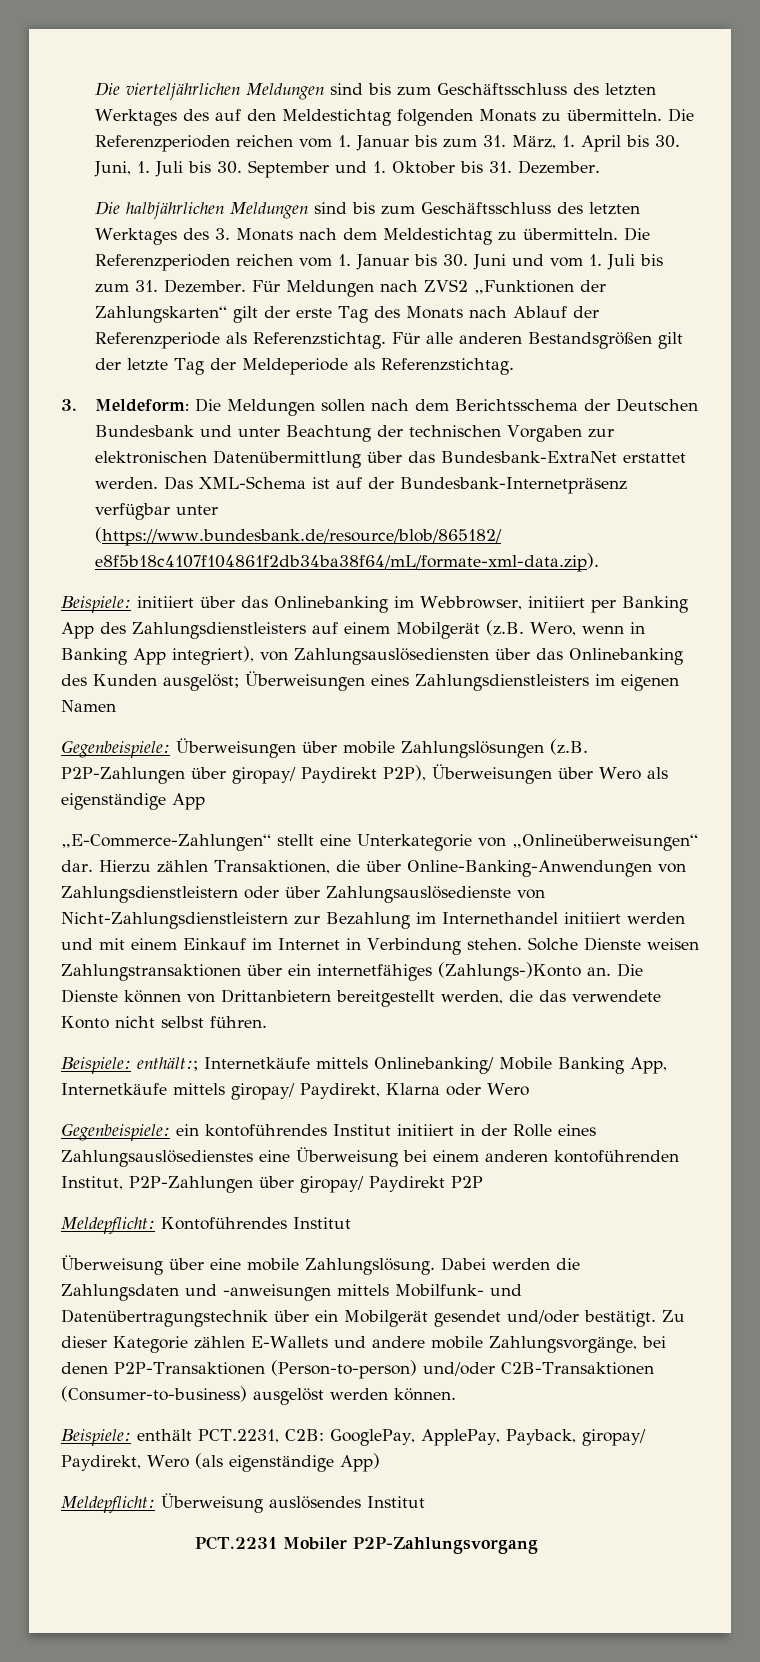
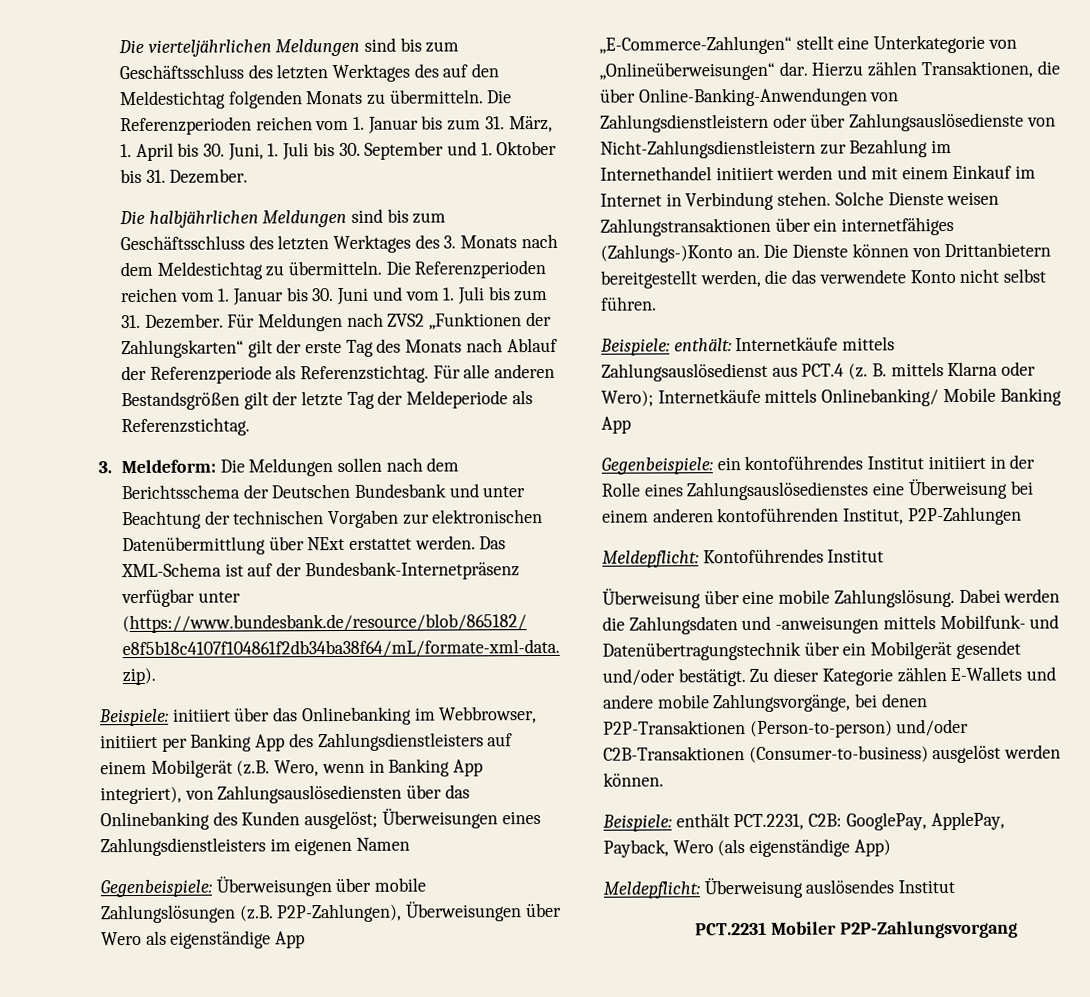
- 3. Meldeform: Die Meldungen sollen nach dem Berichtsschema der Deutschen Bundesbank und unter Beachtung der technischen Vorgaben zur elektronischen Datenübermittlung über das Bundesbank-ExtraNet erstattet werden.
+ 3. Meldeform: Die Meldungen sollen nach dem Berichtsschema der Deutschen Bundesbank und unter Beachtung der technischen Vorgaben zur elektronischen Datenübermittlung über NExt erstattet werden.
- Gegenbeispiele: Überweisungen über mobile Zahlungslösungen (z.B. P2P-Zahlungen über giropay/ Paydirekt P2P), Überweisungen über Wero als eigenständige App
+ Gegenbeispiele: Überweisungen über mobile Zahlungslösungen (z.B. P2P-Zahlungen), Überweisungen über Wero als eigenständige App
- Beispiele: enthält:; Internetkäufe mittels Onlinebanking/ Mobile Banking App, Internetkäufe mittels giropay/ Paydirekt, Klarna oder Wero
+ Beispiele: enthält: Internetkäufe mittels Zahlungsauslösedienst aus PCT.4 (z. B. mittels Klarna oder Wero); Internetkäufe mittels Onlinebanking/ Mobile Banking App
- Gegenbeispiele: ein kontoführendes Institut initiiert in der Rolle eines Zahlungsauslösedienstes eine Überweisung bei einem anderen kontoführenden Institut, P2P-Zahlungen über giropay/ Paydirekt P2P
+ Gegenbeispiele: ein kontoführendes Institut initiiert in der Rolle eines Zahlungsauslösedienstes eine Überweisung bei einem anderen kontoführenden Institut, P2P-Zahlungen
- Beispiele: enthält PCT.2231, C2B: GooglePay, ApplePay, Payback, giropay/ Paydirekt, Wero (als eigenständige App)
+ Beispiele: enthält PCT.2231, C2B: GooglePay, ApplePay, Payback, Wero (als eigenständige App)

